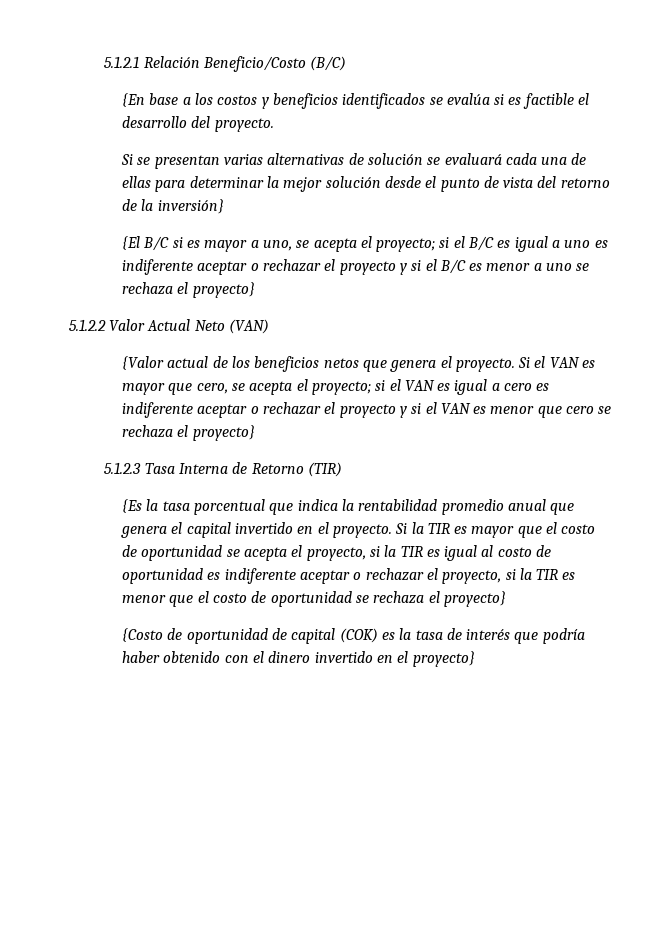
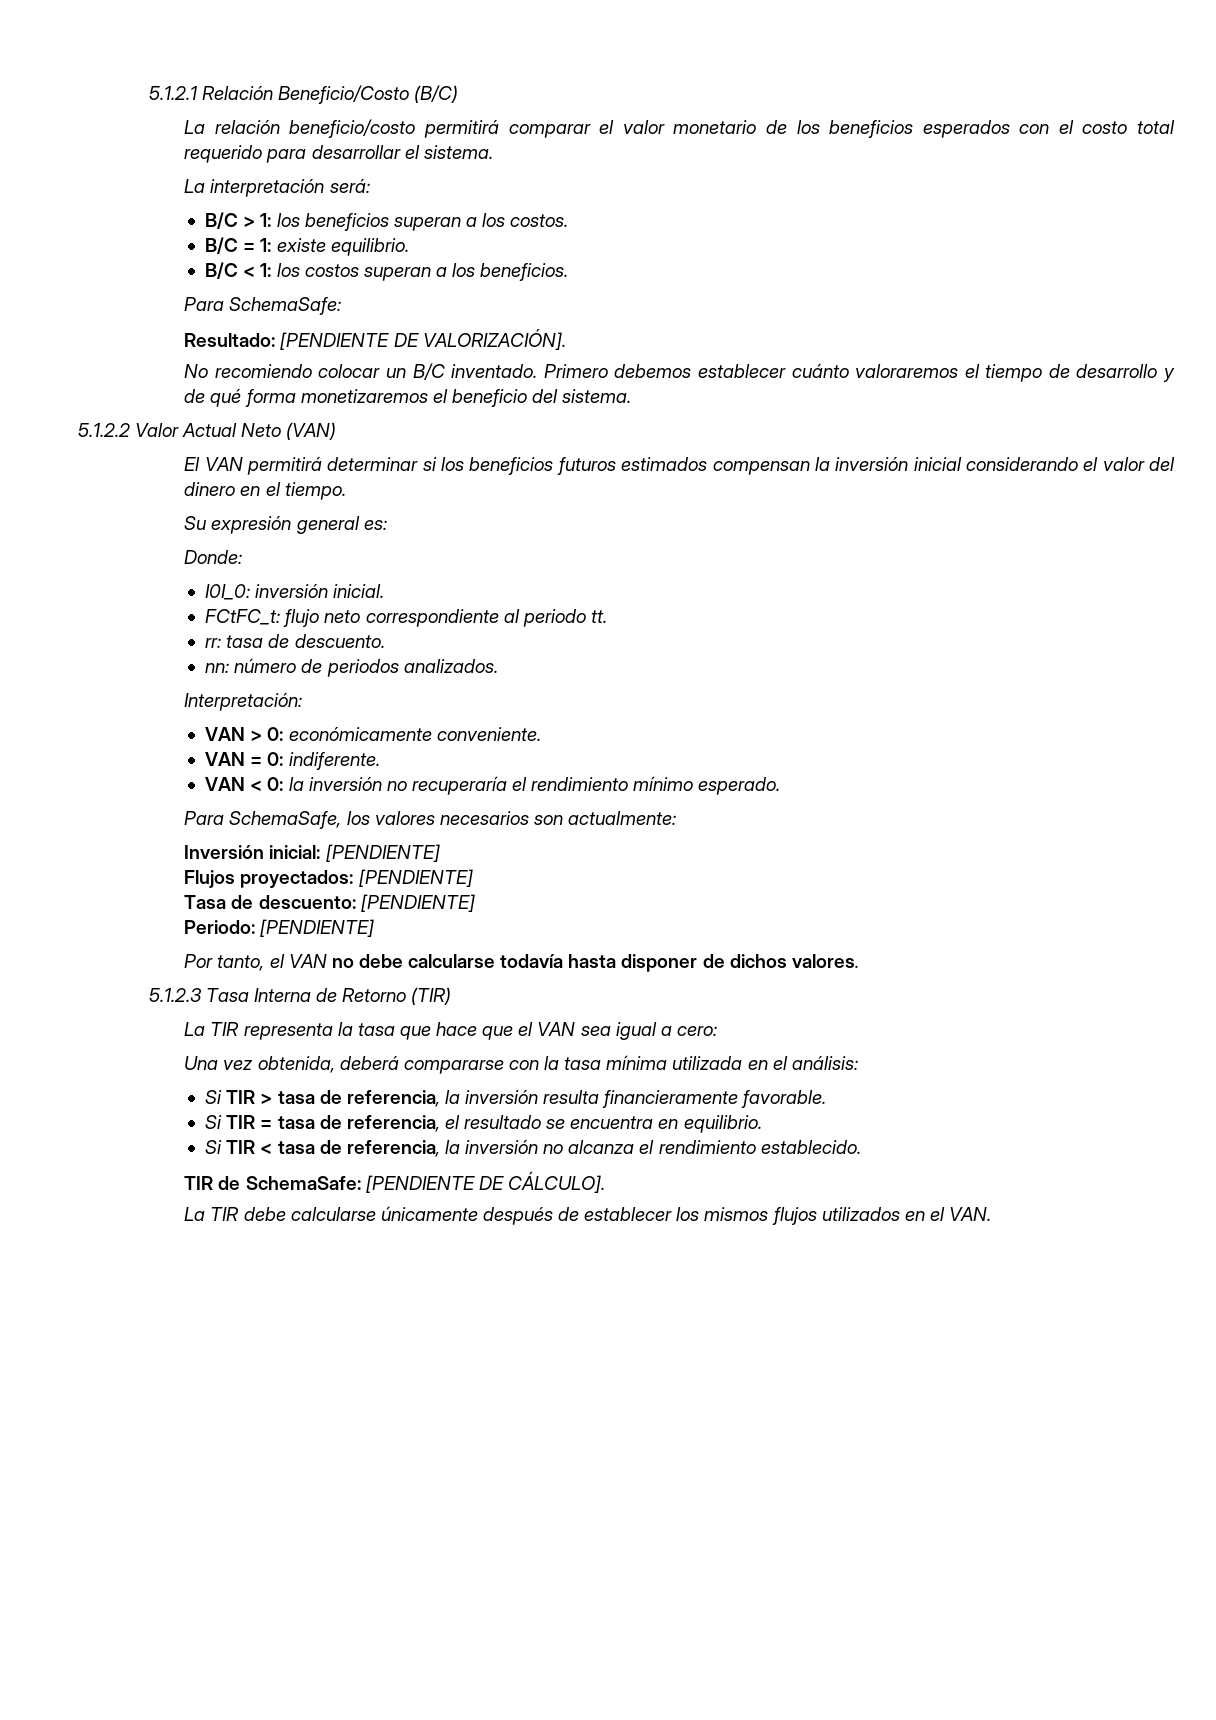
- {En base a los costos y beneficios identificados se evalúa si es factible el desarrollo del proyecto.
- Si se presentan varias alternativas de solución se evaluará cada una de ellas para determinar la mejor solución desde el punto de vista del retorno de la inversión}
- {El B/C si es mayor a uno, se acepta el proyecto; si el B/C es igual a uno es indiferente aceptar o rechazar el proyecto y si el B/C es menor a uno se rechaza el proyecto}
+ La relación beneficio/costo permitirá comparar el valor monetario de los beneficios esperados con el costo total requerido para desarrollar el sistema.
+ La interpretación será:
+ B/C > 1: los beneficios superan a los costos.
+ B/C = 1: existe equilibrio.
+ B/C < 1: los costos superan a los beneficios.
+ Para SchemaSafe:
+ Resultado: [PENDIENTE DE VALORIZACIÓN].
+ No recomiendo colocar un B/C inventado. Primero debemos establecer cuánto valoraremos el tiempo de desarrollo y de qué forma monetizaremos el beneficio del sistema.
- {Valor actual de los beneficios netos que genera el proyecto. Si el VAN es mayor que cero, se acepta el proyecto; si el VAN es igual a cero es indiferente aceptar o rechazar el proyecto y si el VAN es menor que cero se rechaza el proyecto}
+ El VAN permitirá determinar si los beneficios futuros estimados compensan la inversión inicial considerando el valor del dinero en el tiempo.
+ Su expresión general es:
+ Donde:
+ I0I_0: inversión inicial.
+ FCtFC_t: flujo neto correspondiente al periodo tt.
+ rr: tasa de descuento.
+ nn: número de periodos analizados.
+ Interpretación:
+ VAN > 0: económicamente conveniente.
+ VAN = 0: indiferente.
+ VAN < 0: la inversión no recuperaría el rendimiento mínimo esperado.
+ Para SchemaSafe, los valores necesarios son actualmente:
+ Inversión inicial: [PENDIENTE]
+ Flujos proyectados: [PENDIENTE]
+ Tasa de descuento: [PENDIENTE]
+ Periodo: [PENDIENTE]
+ Por tanto, el VAN no debe calcularse todavía hasta disponer de dichos valores.
- {Es la tasa porcentual que indica la rentabilidad promedio anual que genera el capital invertido en el proyecto. Si la TIR es mayor que el costo de oportunidad se acepta el proyecto, si la TIR es igual al costo de oportunidad es indiferente aceptar o rechazar el proyecto, si la TIR es menor que el costo de oportunidad se rechaza el proyecto}
- {Costo de oportunidad de capital (COK) es la tasa de interés que podría haber obtenido con el dinero invertido en el proyecto}
+ La TIR representa la tasa que hace que el VAN sea igual a cero:
+ Una vez obtenida, deberá compararse con la tasa mínima utilizada en el análisis:
+ Si TIR > tasa de referencia, la inversión resulta financieramente favorable.
+ Si TIR = tasa de referencia, el resultado se encuentra en equilibrio.
+ Si TIR < tasa de referencia, la inversión no alcanza el rendimiento establecido.
+ TIR de SchemaSafe: [PENDIENTE DE CÁLCULO].
+ La TIR debe calcularse únicamente después de establecer los mismos flujos utilizados en el VAN.

